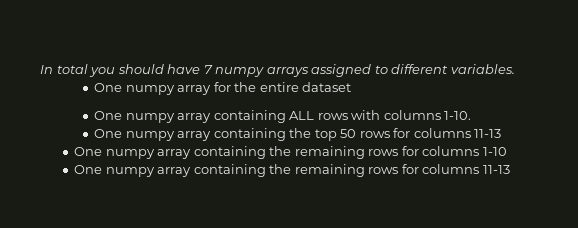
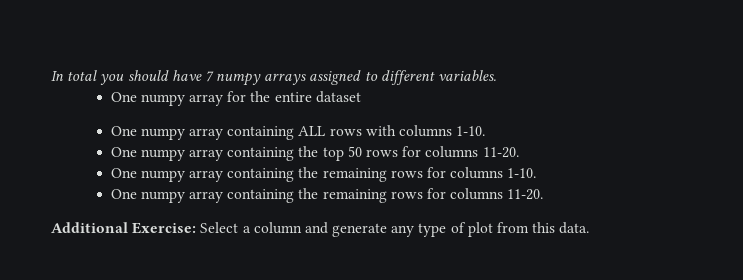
- One numpy array containing the top 50 rows for columns 11-13
- One numpy array containing the remaining rows for columns 1-10
- One numpy array containing the remaining rows for columns 11-13
+ One numpy array containing the top 50 rows for columns 11-20.
+ One numpy array containing the remaining rows for columns 1-10.
+ One numpy array containing the remaining rows for columns 11-20.
+ Additional Exercise: Select a column and generate any type of plot from this data.

